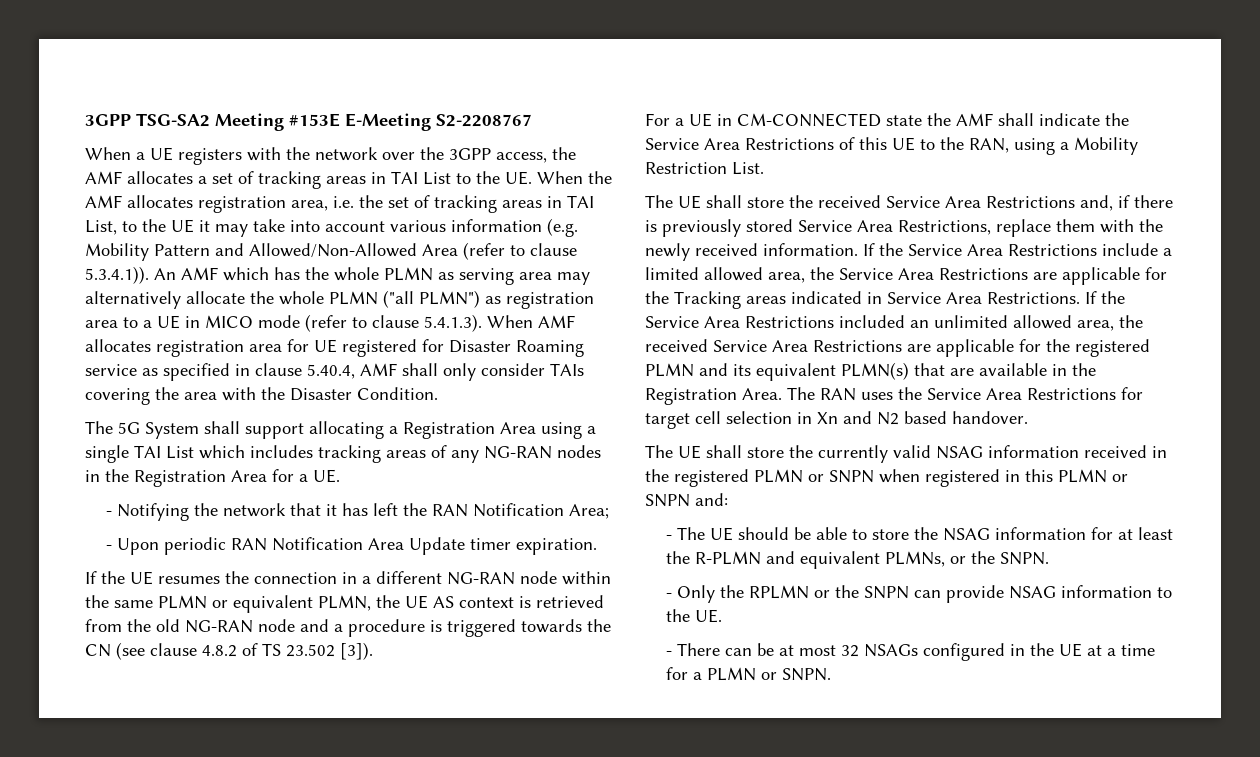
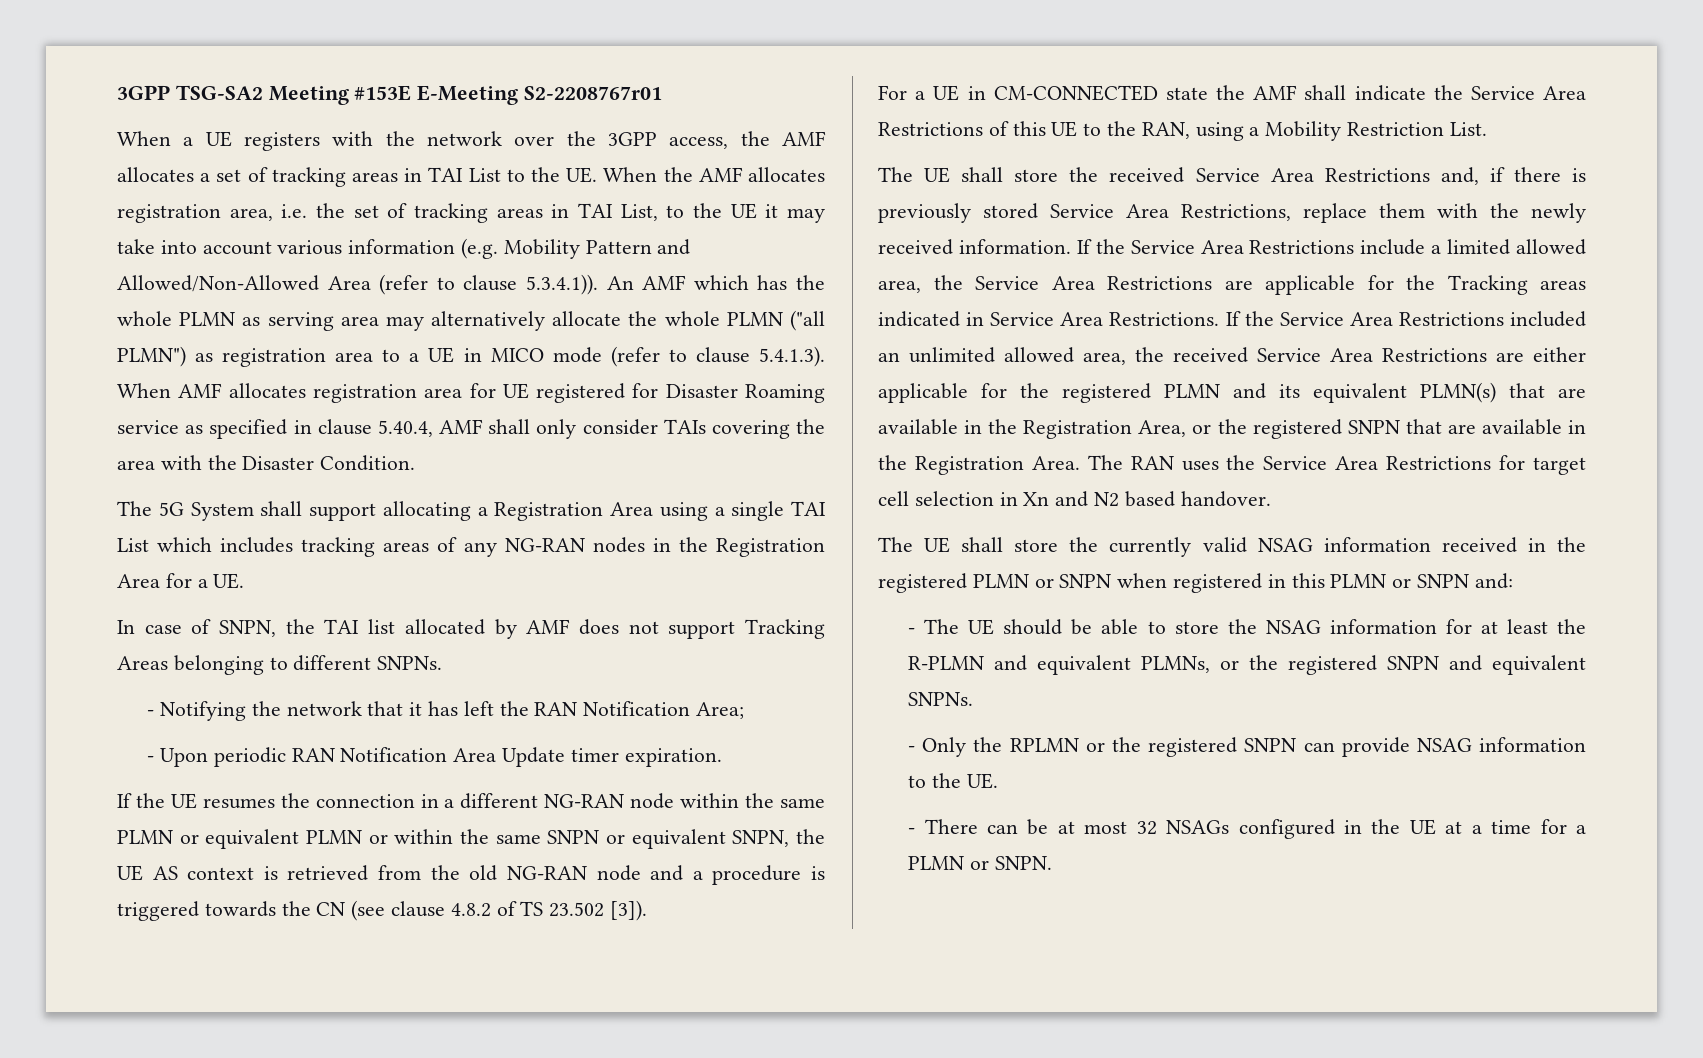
- 3GPP TSG-SA2 Meeting #153E E-Meeting S2-2208767
+ 3GPP TSG-SA2 Meeting #153E E-Meeting S2-2208767r01
+ In case of SNPN, the TAI list allocated by AMF does not support Tracking Areas belonging to different SNPNs.
- If the UE resumes the connection in a different NG-RAN node within the same PLMN or equivalent PLMN, the UE AS context is retrieved from the old NG-RAN node and a procedure is triggered towards the CN (see clause 4.8.2 of TS 23.502 [3]).
+ If the UE resumes the connection in a different NG-RAN node within the same PLMN or equivalent PLMN or within the same SNPN or equivalent SNPN, the UE AS context is retrieved from the old NG-RAN node and a procedure is triggered towards the CN (see clause 4.8.2 of TS 23.502 [3]).
- If the Service Area Restrictions included an unlimited allowed area, the received Service Area Restrictions are applicable for the registered PLMN and its equivalent PLMN(s) that are available in the Registration Area.
+ If the Service Area Restrictions included an unlimited allowed area, the received Service Area Restrictions are either applicable for the registered PLMN and its equivalent PLMN(s) that are available in the Registration Area, or the registered SNPN that are available in the Registration Area.
- - The UE should be able to store the NSAG information for at least the R-PLMN and equivalent PLMNs, or the SNPN.
+ - The UE should be able to store the NSAG information for at least the R-PLMN and equivalent PLMNs, or the registered SNPN and equivalent SNPNs.
- - Only the RPLMN or the SNPN can provide NSAG information to the UE.
+ - Only the RPLMN or the registered SNPN can provide NSAG information to the UE.

